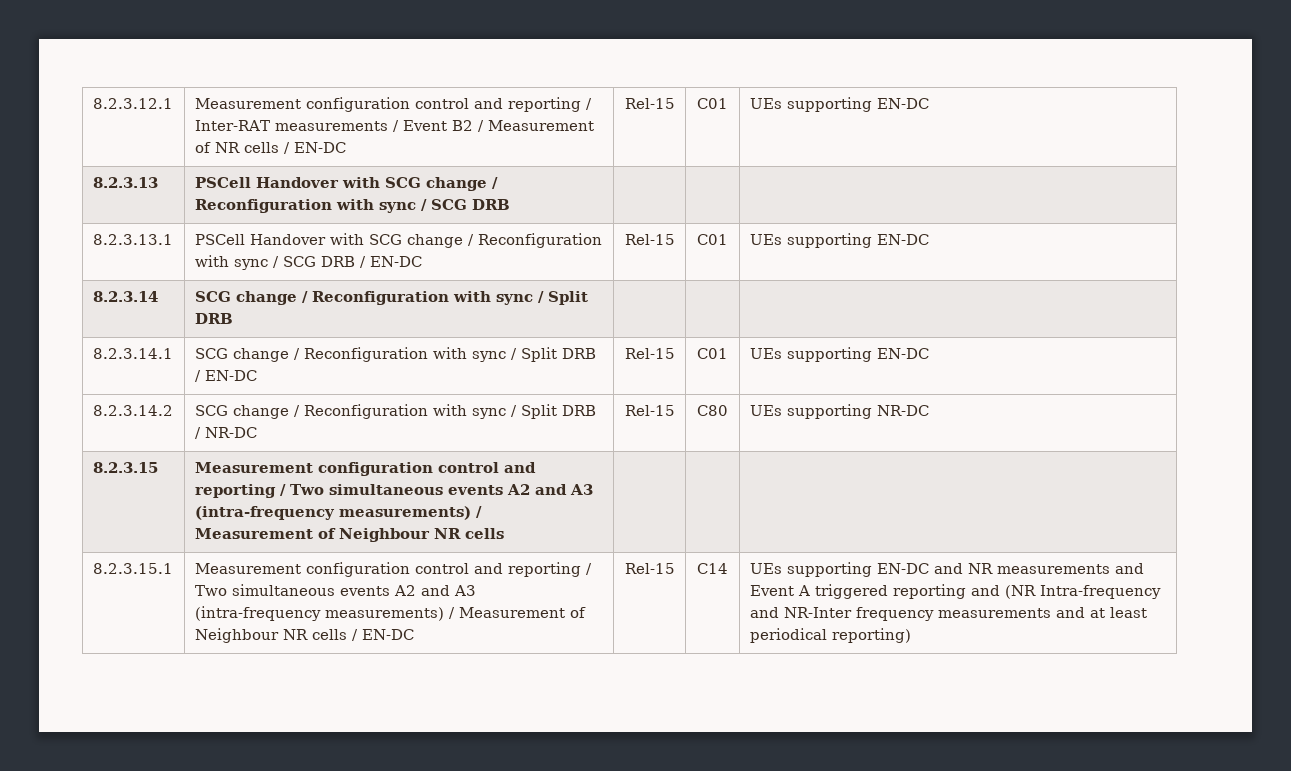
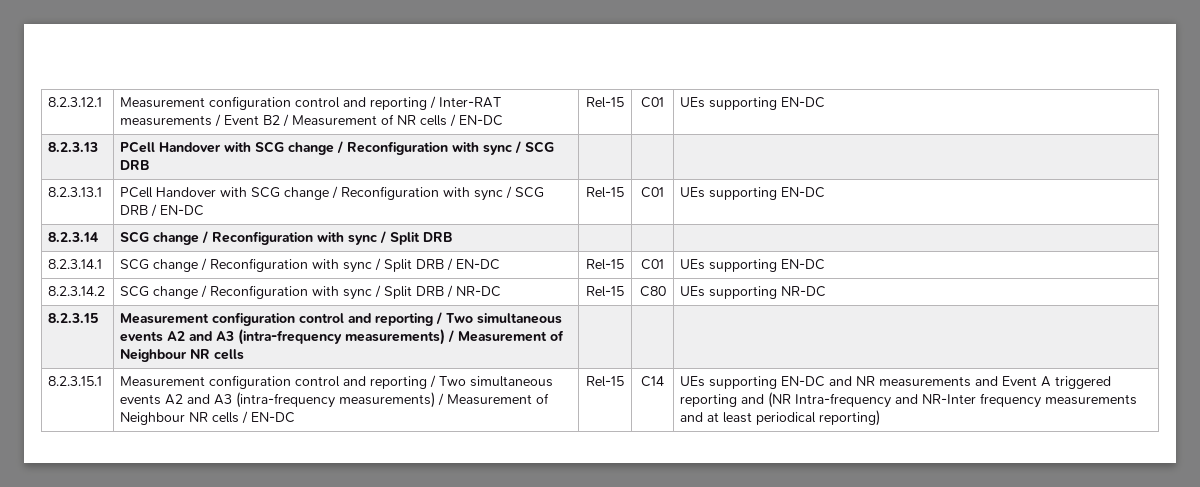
- 8.2.3.13 | PSCell Handover with SCG change / Reconfiguration with sync / SCG DRB | | |
+ 8.2.3.13 | PCell Handover with SCG change / Reconfiguration with sync / SCG DRB | | |
- 8.2.3.13.1 | PSCell Handover with SCG change / Reconfiguration with sync / SCG DRB / EN-DC | Rel-15 | C01 | UEs supporting EN-DC
+ 8.2.3.13.1 | PCell Handover with SCG change / Reconfiguration with sync / SCG DRB / EN-DC | Rel-15 | C01 | UEs supporting EN-DC

